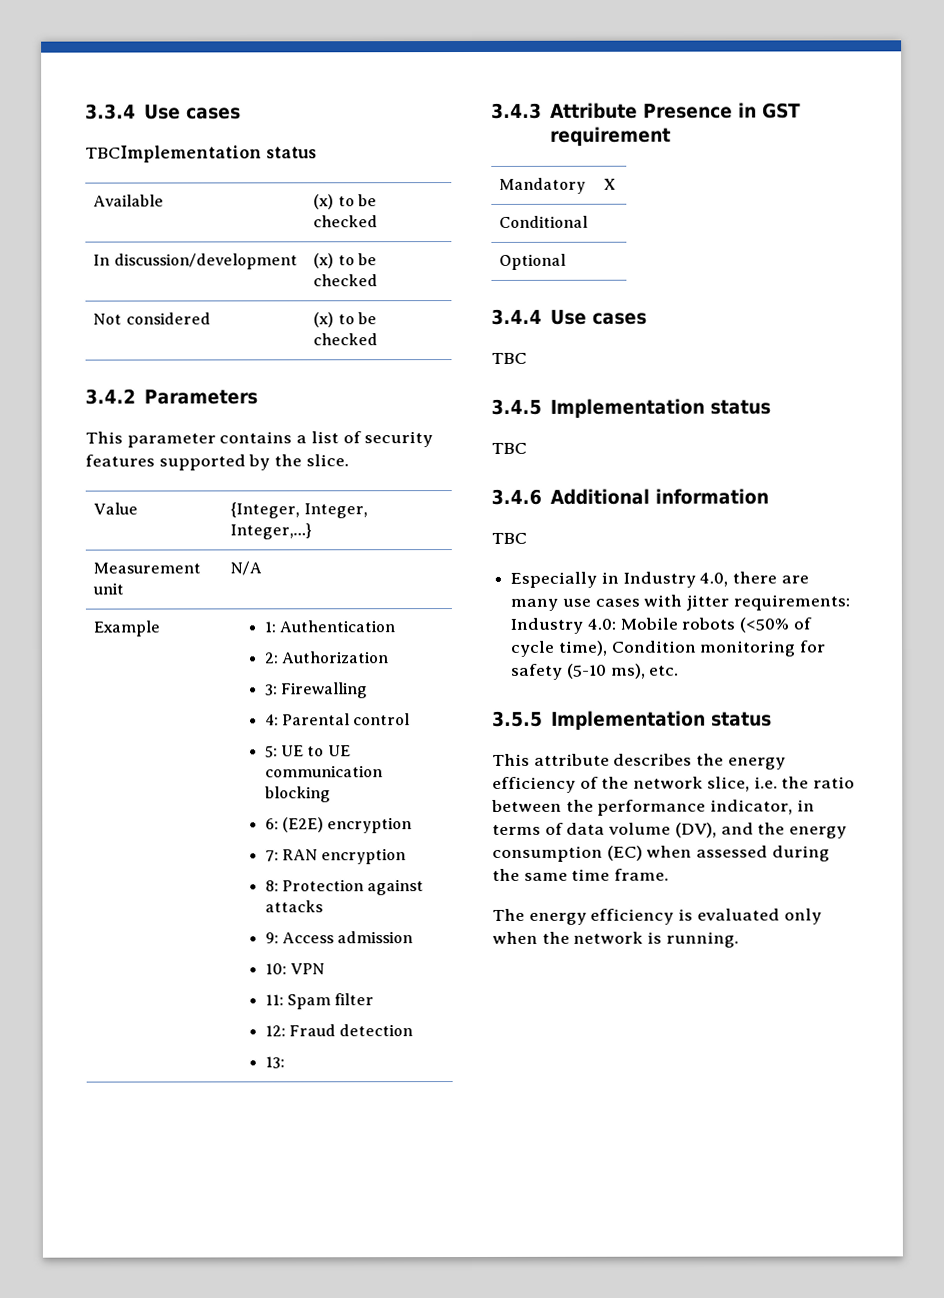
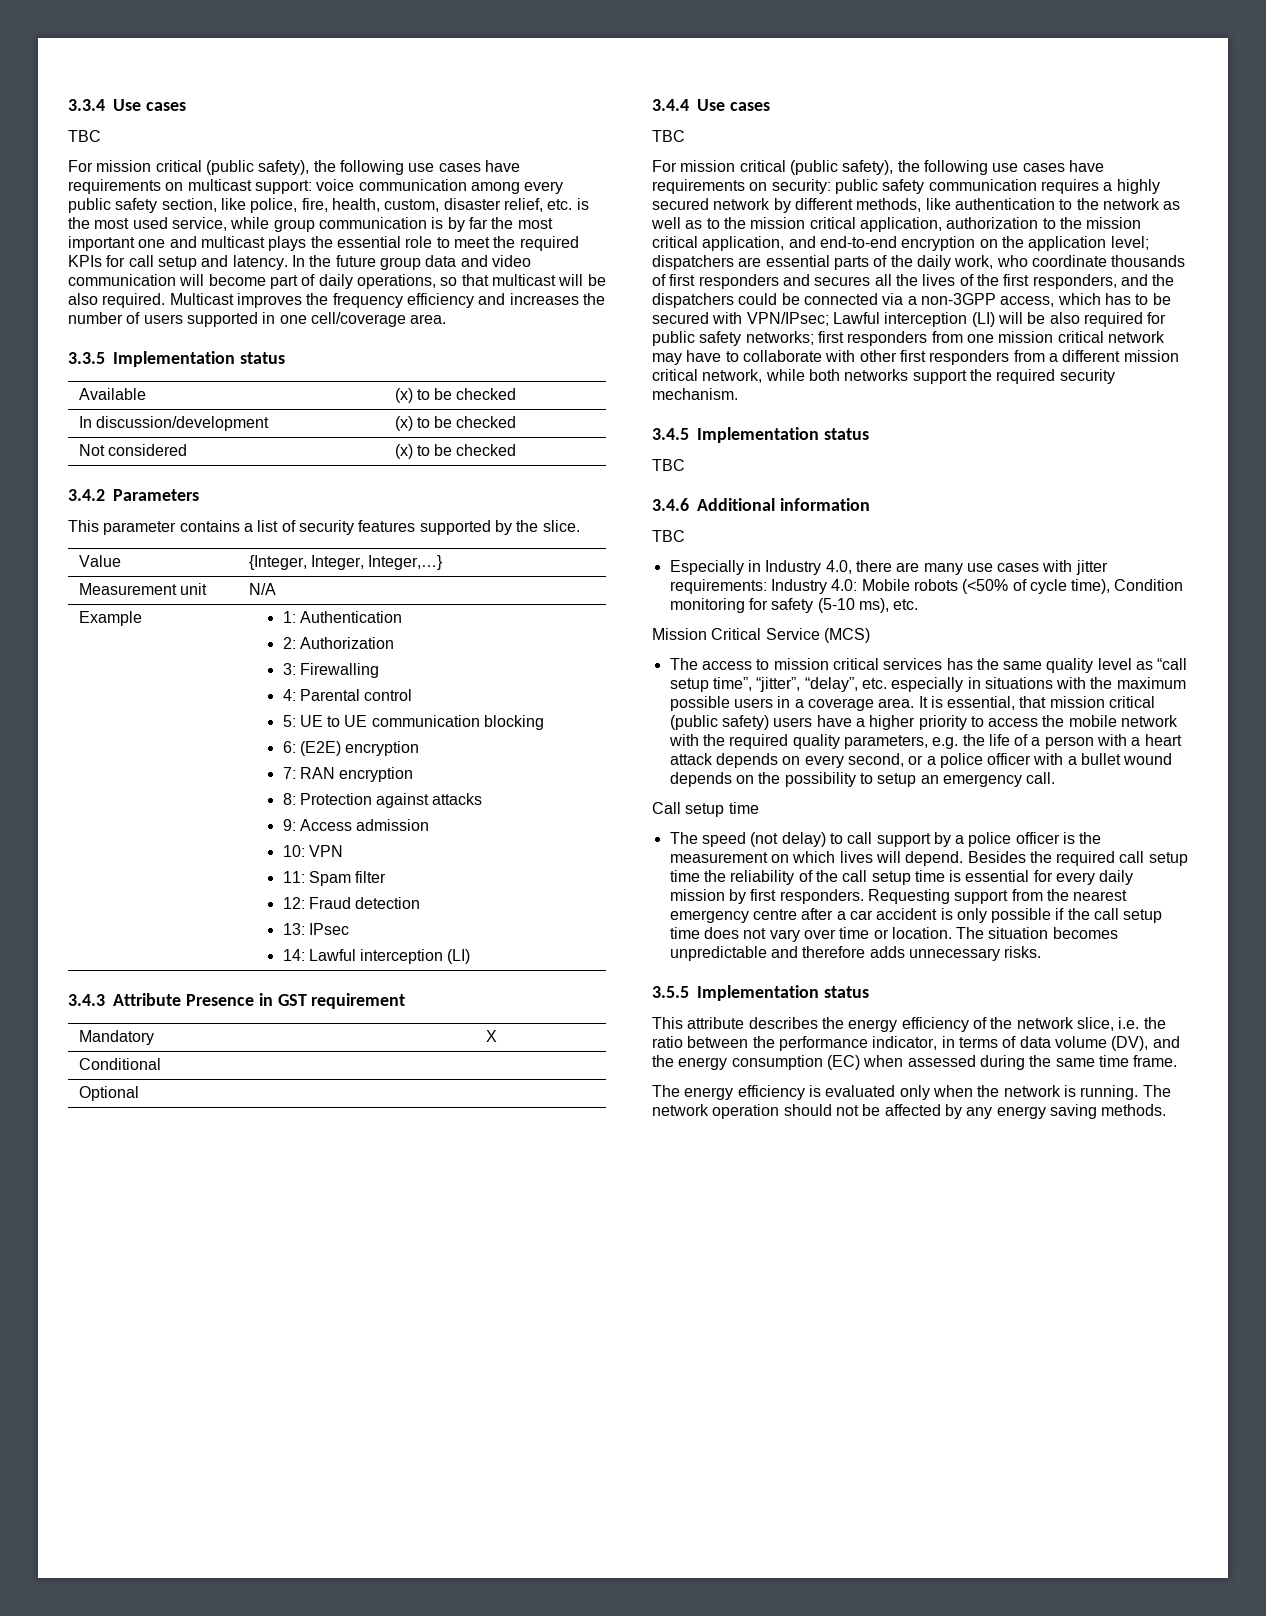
  3.3.4 Use cases
- TBCImplementation status
+ TBC
+ For mission critical (public safety), the following use cases have requirements on multicast support: voice communication among every public safety section, like police, fire, health, custom, disaster relief, etc. is the most used service, while group communication is by far the most important one and multicast plays the essential role to meet the required KPIs for call setup and latency. In the future group data and video communication will become part of daily operations, so that multicast will be also required. Multicast improves the frequency efficiency and increases the number of users supported in one cell/coverage area.
+ 3.3.5 Implementation status
- 13:
+ 13: IPsec
+ 14: Lawful interception (LI)
+ For mission critical (public safety), the following use cases have requirements on security: public safety communication requires a highly secured network by different methods, like authentication to the network as well as to the mission critical application, authorization to the mission critical application, and end-to-end encryption on the application level; dispatchers are essential parts of the daily work, who coordinate thousands of first responders and secures all the lives of the first responders, and the dispatchers could be connected via a non-3GPP access, which has to be secured with VPN/IPsec; Lawful interception (LI) will be also required for public safety networks; first responders from one mission critical network may have to collaborate with other first responders from a different mission critical network, while both networks support the required security mechanism.
+ Mission Critical Service (MCS)
+ The access to mission critical services has the same quality level as “call setup time”, “jitter”, “delay”, etc. especially in situations with the maximum possible users in a coverage area. It is essential, that mission critical (public safety) users have a higher priority to access the mobile network with the required quality parameters, e.g. the life of a person with a heart attack depends on every second, or a police officer with a bullet wound depends on the possibility to setup an emergency call.
+ Call setup time
+ The speed (not delay) to call support by a police officer is the measurement on which lives will depend. Besides the required call setup time the reliability of the call setup time is essential for every daily mission by first responders. Requesting support from the nearest emergency centre after a car accident is only possible if the call setup time does not vary over time or location. The situation becomes unpredictable and therefore adds unnecessary risks.
+ The network operation should not be affected by any energy saving methods.

